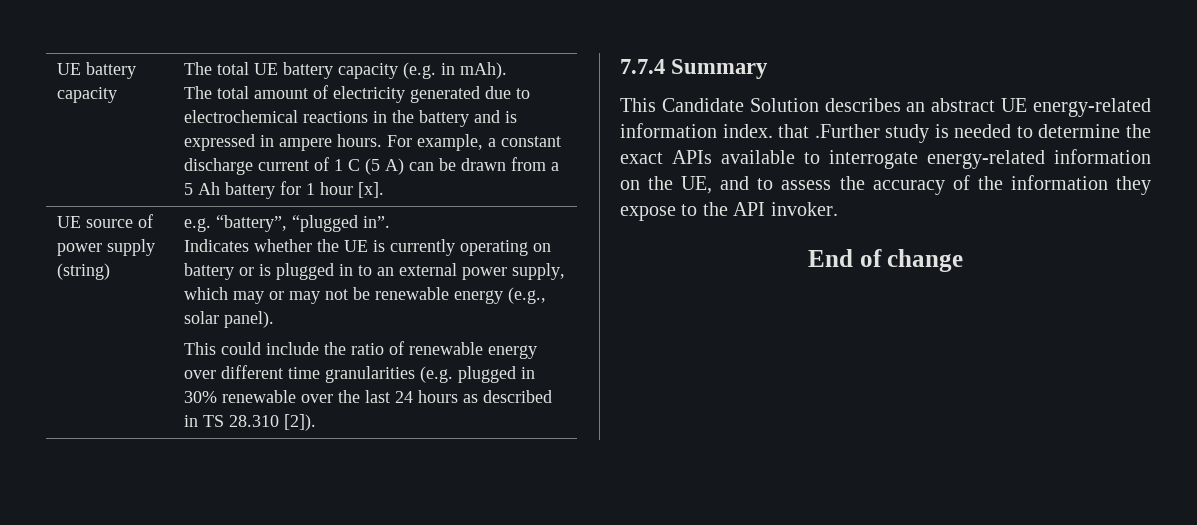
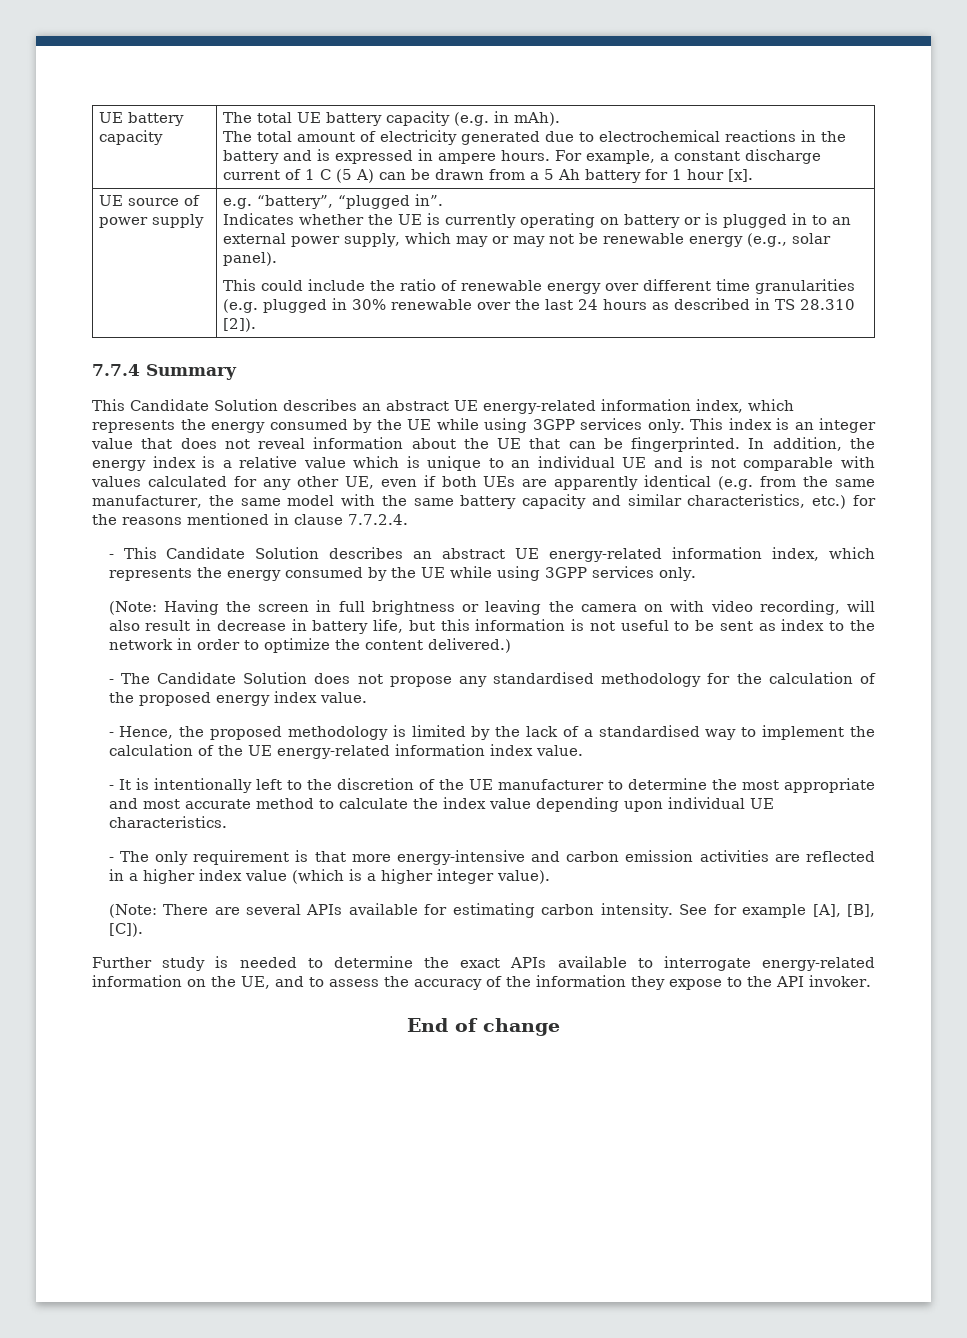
- UE source of power supply (string)
+ UE source of power supply
- This Candidate Solution describes an abstract UE energy-related information index. that .Further study is needed to determine the exact APIs available to interrogate energy-related information on the UE, and to assess the accuracy of the information they expose to the API invoker.
+ This Candidate Solution describes an abstract UE energy-related information index, which represents the energy consumed by the UE while using 3GPP services only. This index is an integer value that does not reveal information about the UE that can be fingerprinted. In addition, the energy index is a relative value which is unique to an individual UE and is not comparable with values calculated for any other UE, even if both UEs are apparently identical (e.g. from the same manufacturer, the same model with the same battery capacity and similar characteristics, etc.) for the reasons mentioned in clause 7.7.2.4.
+ - This Candidate Solution describes an abstract UE energy-related information index, which represents the energy consumed by the UE while using 3GPP services only.
+ (Note: Having the screen in full brightness or leaving the camera on with video recording, will also result in decrease in battery life, but this information is not useful to be sent as index to the network in order to optimize the content delivered.)
+ - The Candidate Solution does not propose any standardised methodology for the calculation of the proposed energy index value.
+ - Hence, the proposed methodology is limited by the lack of a standardised way to implement the calculation of the UE energy-related information index value.
+ - It is intentionally left to the discretion of the UE manufacturer to determine the most appropriate and most accurate method to calculate the index value depending upon individual UE characteristics.
+ - The only requirement is that more energy-intensive and carbon emission activities are reflected in a higher index value (which is a higher integer value).
+ (Note: There are several APIs available for estimating carbon intensity. See for example [A], [B], [C]).
+ Further study is needed to determine the exact APIs available to interrogate energy-related information on the UE, and to assess the accuracy of the information they expose to the API invoker.

